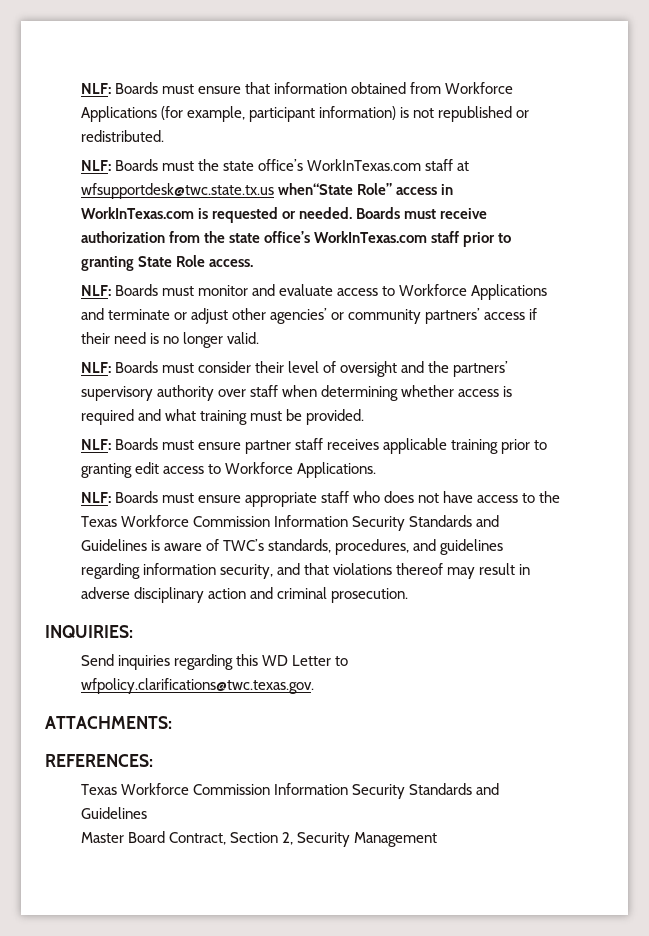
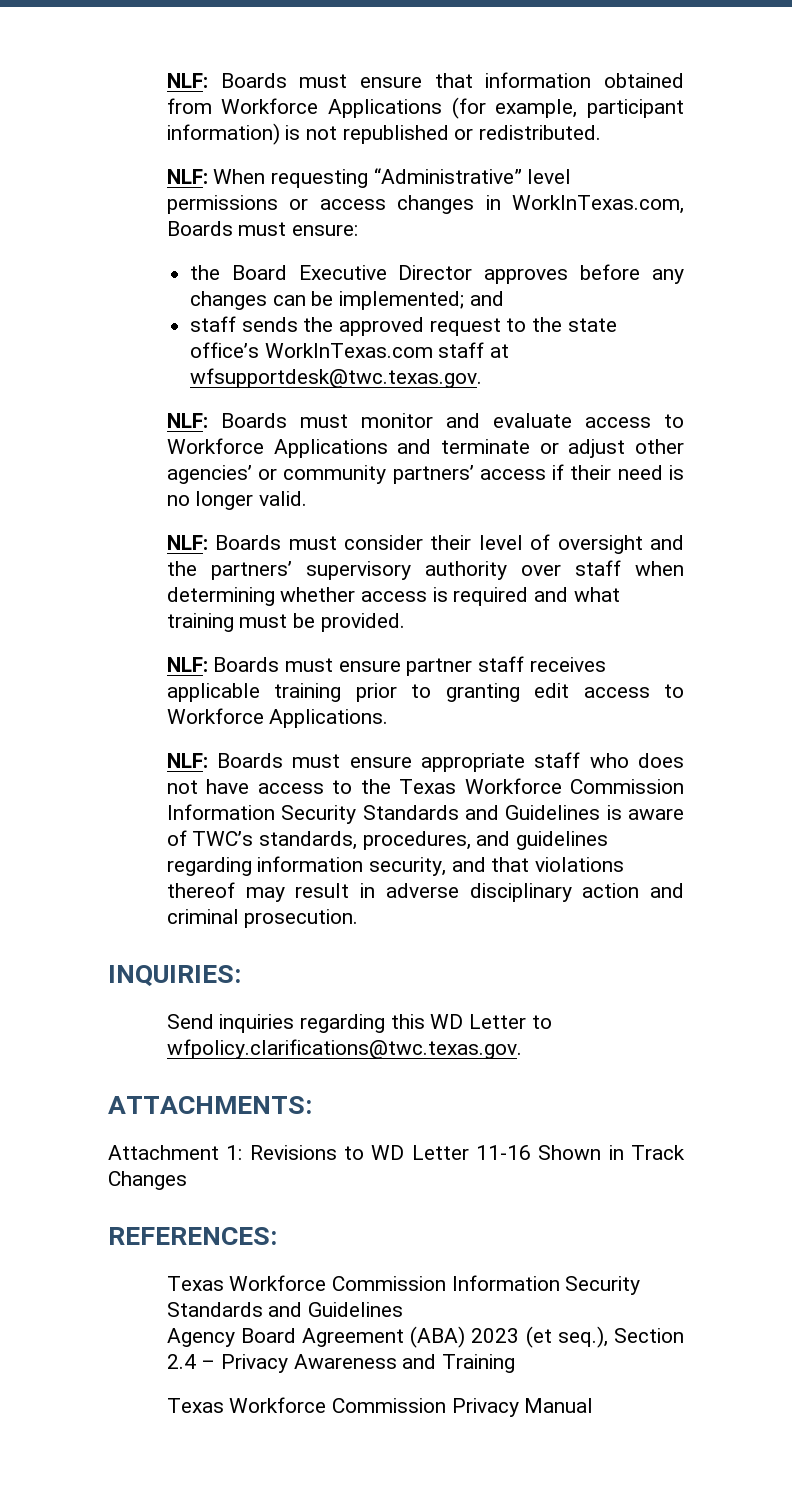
- NLF: Boards must the state office’s WorkInTexas.com staff at wfsupportdesk@twc.state.tx.us when“State Role” access in WorkInTexas.com is requested or needed. Boards must receive authorization from the state office’s WorkInTexas.com staff prior to granting State Role access.
+ NLF: When requesting “Administrative” level permissions or access changes in WorkInTexas.com, Boards must ensure:
+ the Board Executive Director approves before any changes can be implemented; and
+ staff sends the approved request to the state office’s WorkInTexas.com staff at wfsupportdesk@twc.texas.gov.
+ Attachment 1: Revisions to WD Letter 11-16 Shown in Track Changes
- Master Board Contract, Section 2, Security Management
+ Agency Board Agreement (ABA) 2023 (et seq.), Section 2.4 – Privacy Awareness and Training
+ Texas Workforce Commission Privacy Manual

